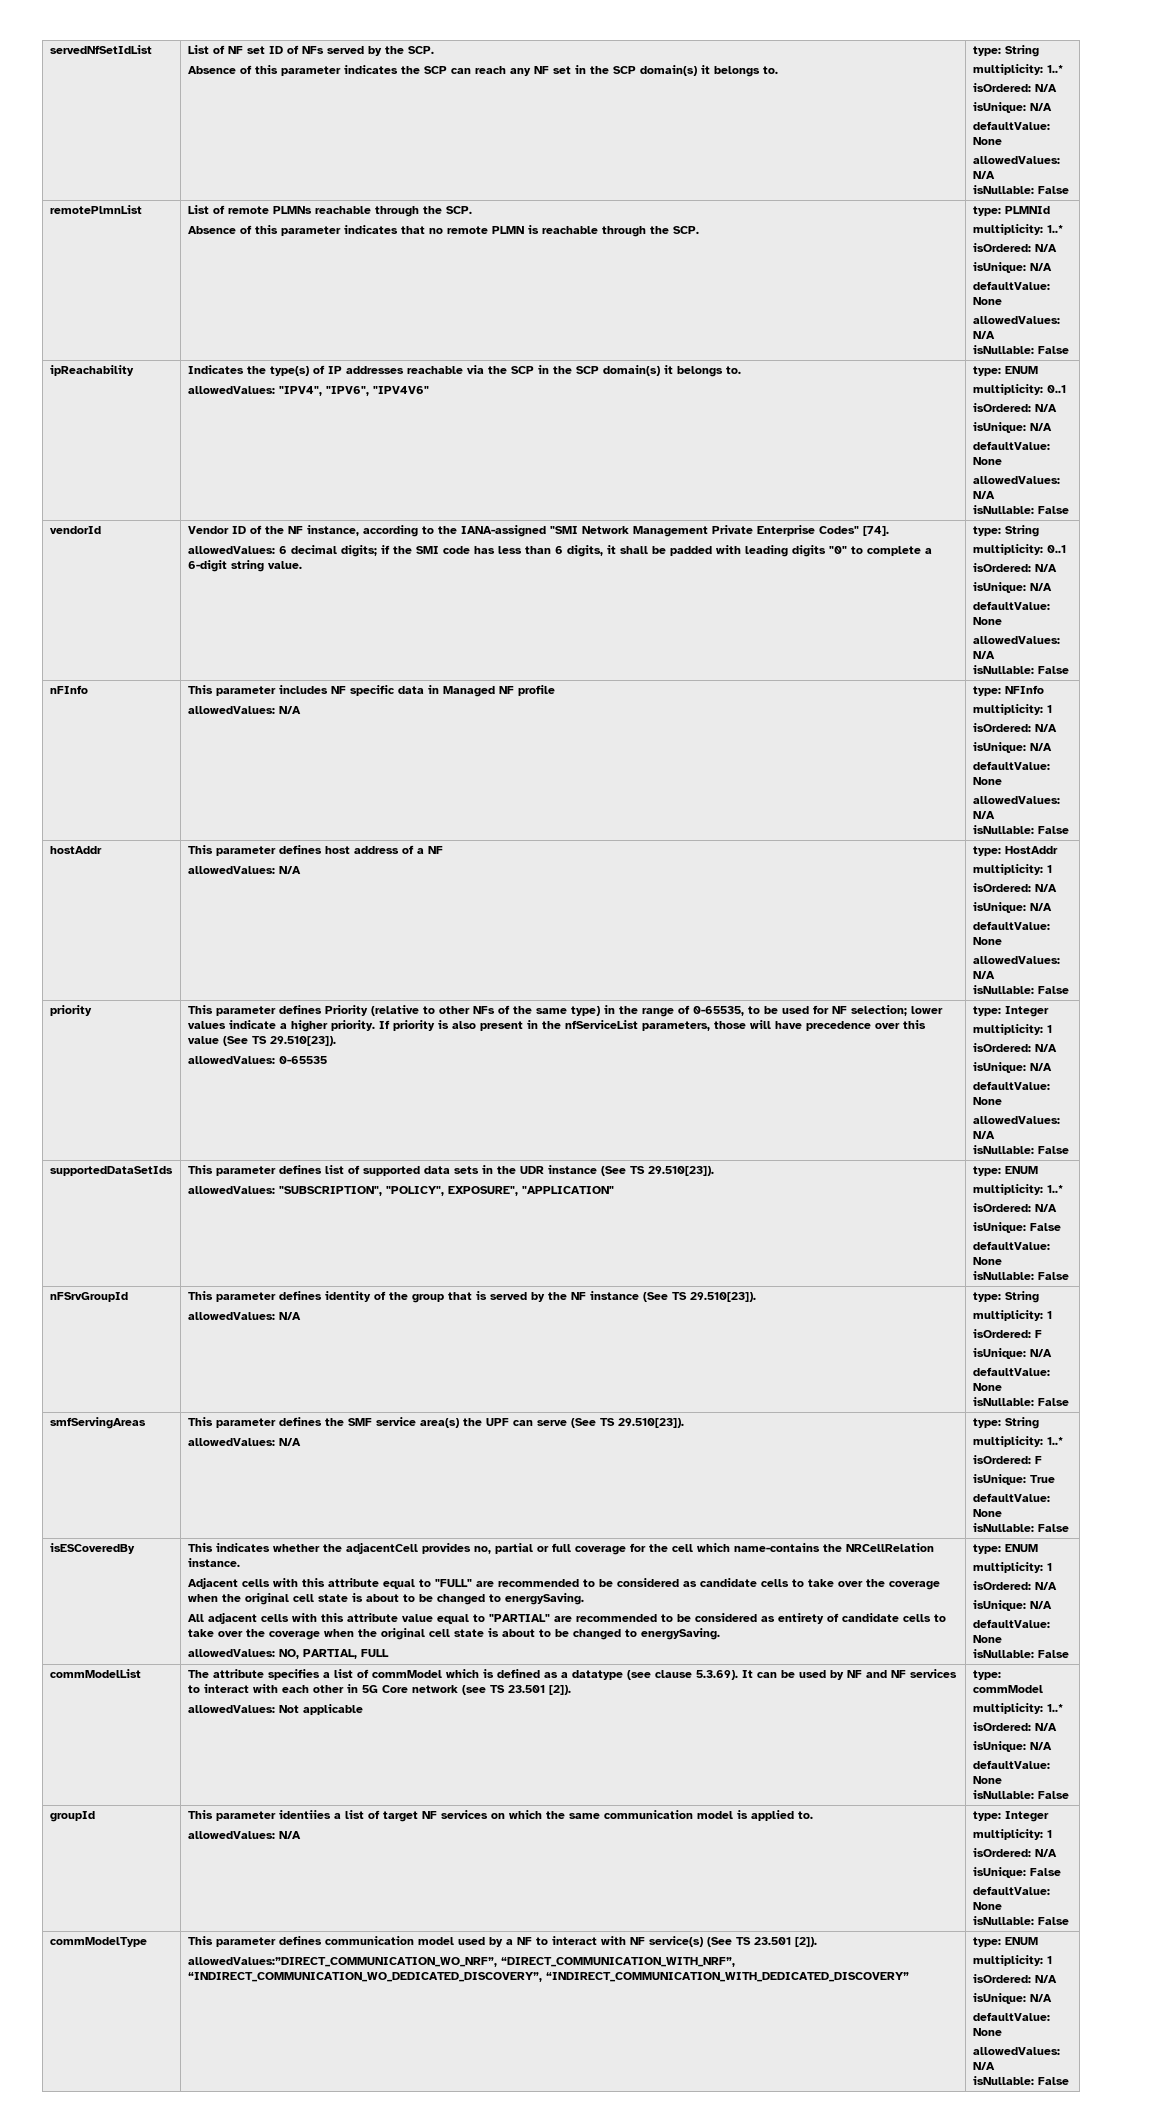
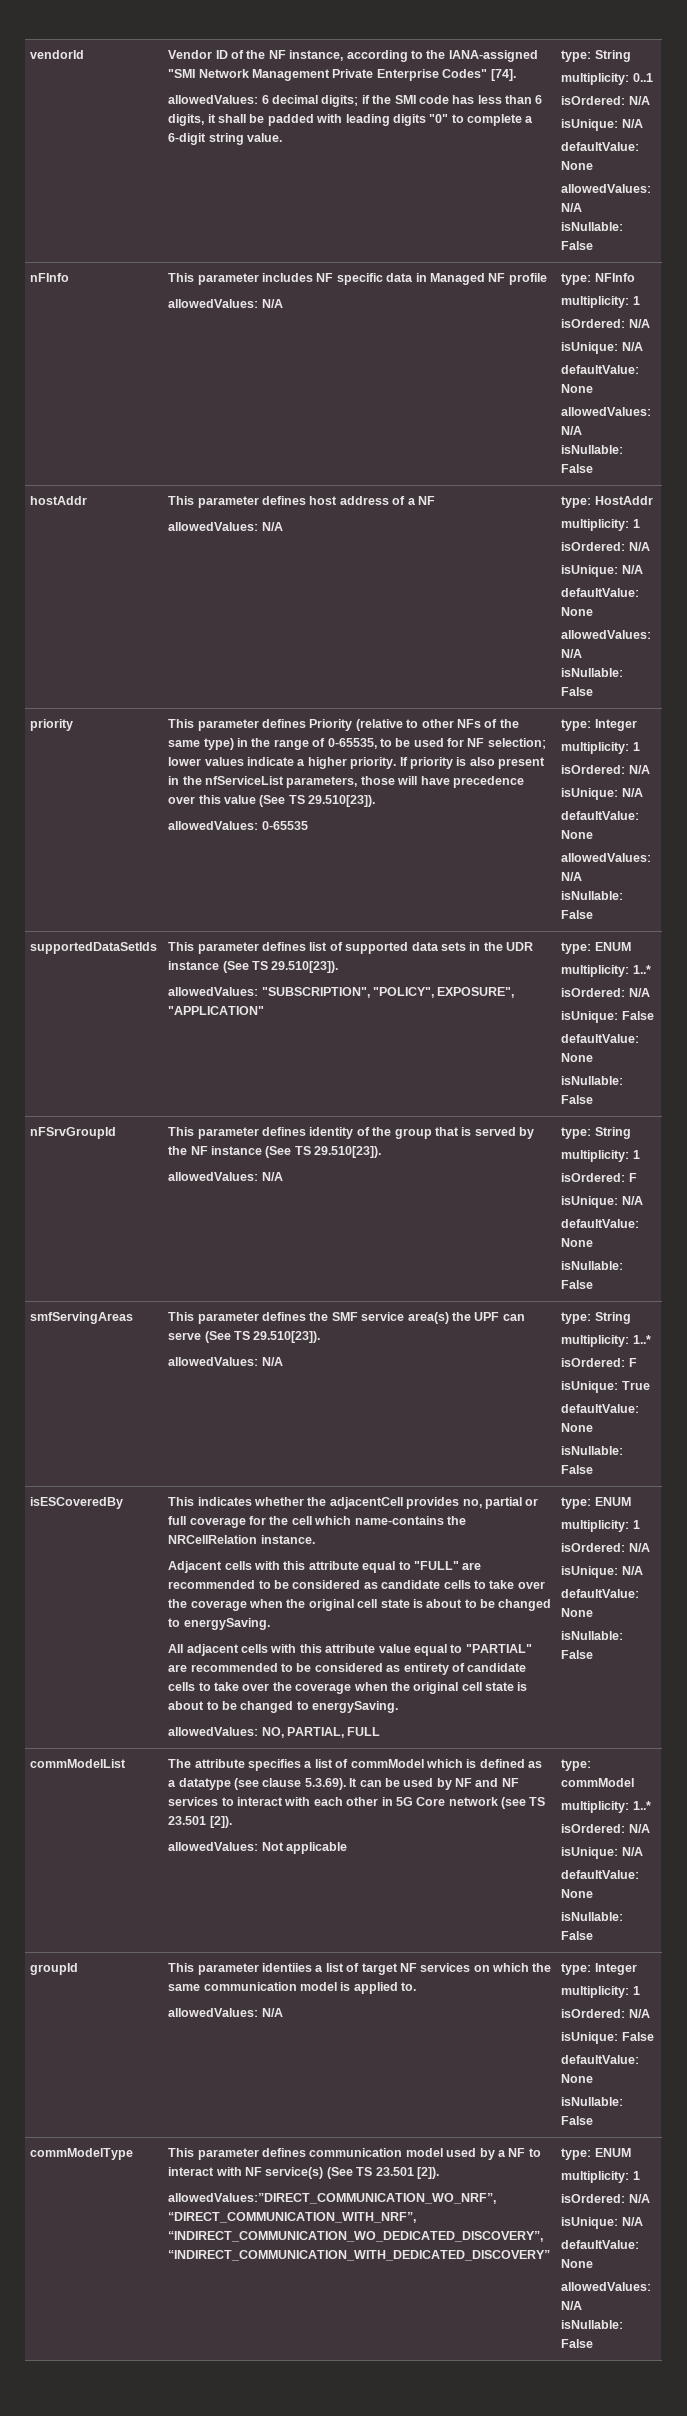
- servedNfSetIdList | List of NF set ID of NFs served by the SCP.
- Absence of this parameter indicates the SCP can reach any NF set in the SCP domain(s) it belongs to. | type: String
- multiplicity: 1..*
- isOrdered: N/A
- isUnique: N/A
- defaultValue: None
- allowedValues: N/A
- isNullable: False
- remotePlmnList | List of remote PLMNs reachable through the SCP.
- Absence of this parameter indicates that no remote PLMN is reachable through the SCP. | type: PLMNId
- multiplicity: 1..*
- isOrdered: N/A
- isUnique: N/A
- defaultValue: None
- allowedValues: N/A
- isNullable: False
- ipReachability | Indicates the type(s) of IP addresses reachable via the SCP in the SCP domain(s) it belongs to.
- allowedValues: "IPV4", "IPV6", "IPV4V6" | type: ENUM
- multiplicity: 0..1
- isOrdered: N/A
- isUnique: N/A
- defaultValue: None
- allowedValues: N/A
- isNullable: False

